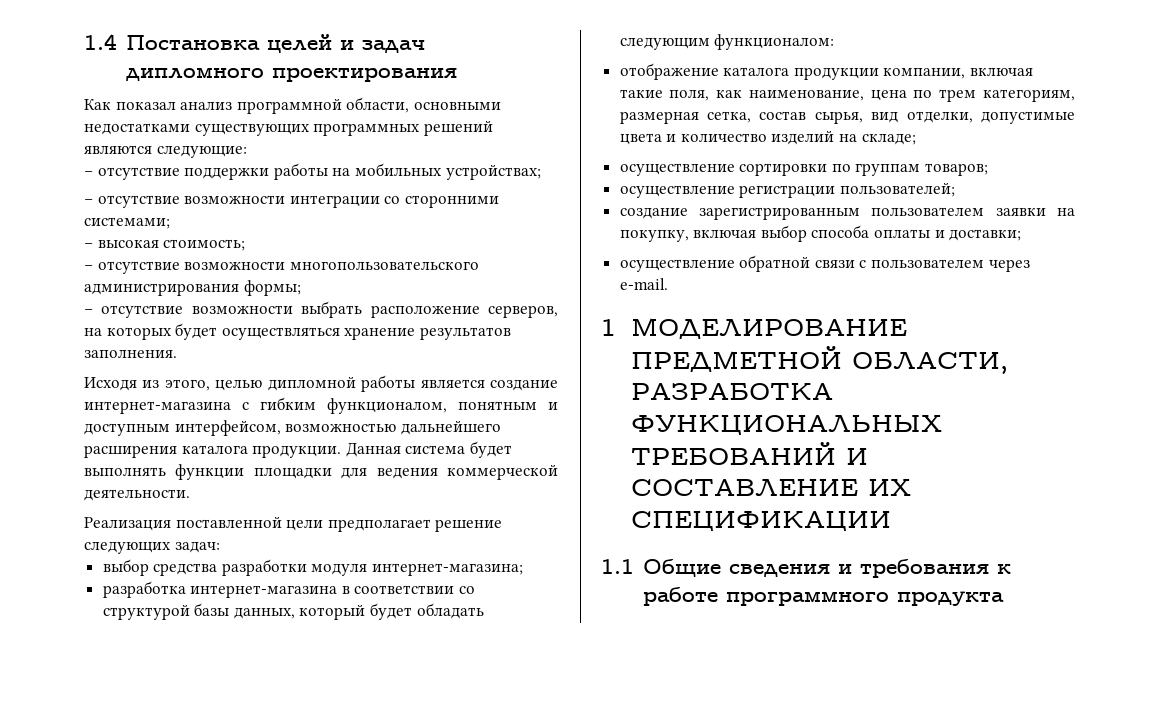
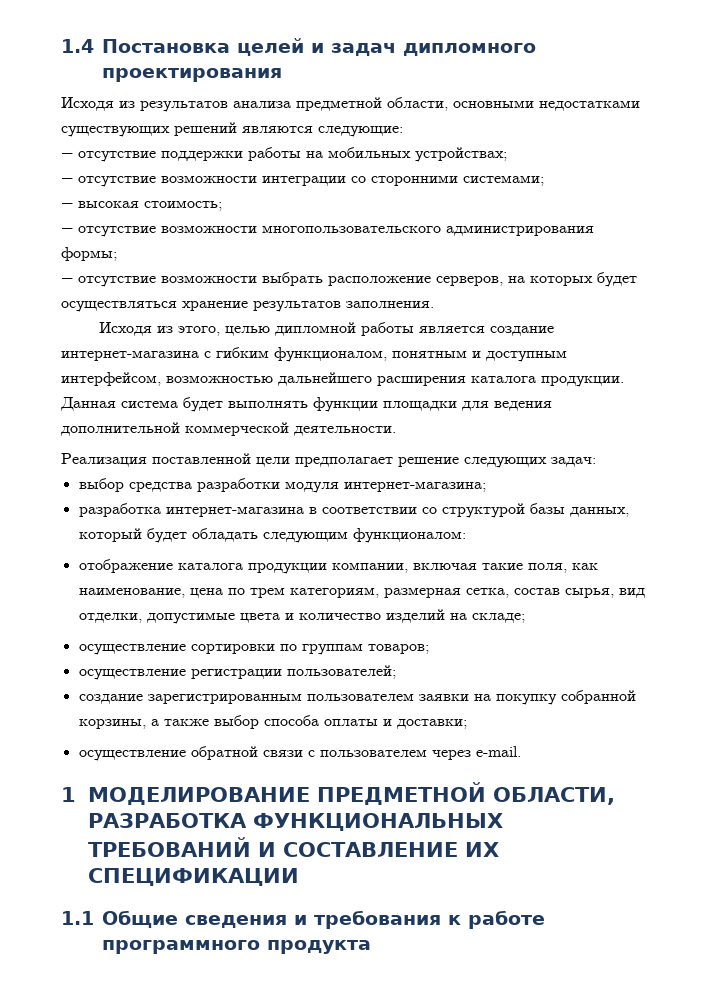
- Как показал анализ программной области, основными недостатками существующих программных решений являются следующие:
+ Исходя из результатов анализа предметной области, основными недостатками существующих решений являются следующие:
- Данная система будет выполнять функции площадки для ведения коммерческой деятельности.
+ Данная система будет выполнять функции площадки для ведения дополнительной коммерческой деятельности.
- создание зарегистрированным пользователем заявки на покупку, включая выбор способа оплаты и доставки;
+ создание зарегистрированным пользователем заявки на покупку собранной корзины, а также выбор способа оплаты и доставки;

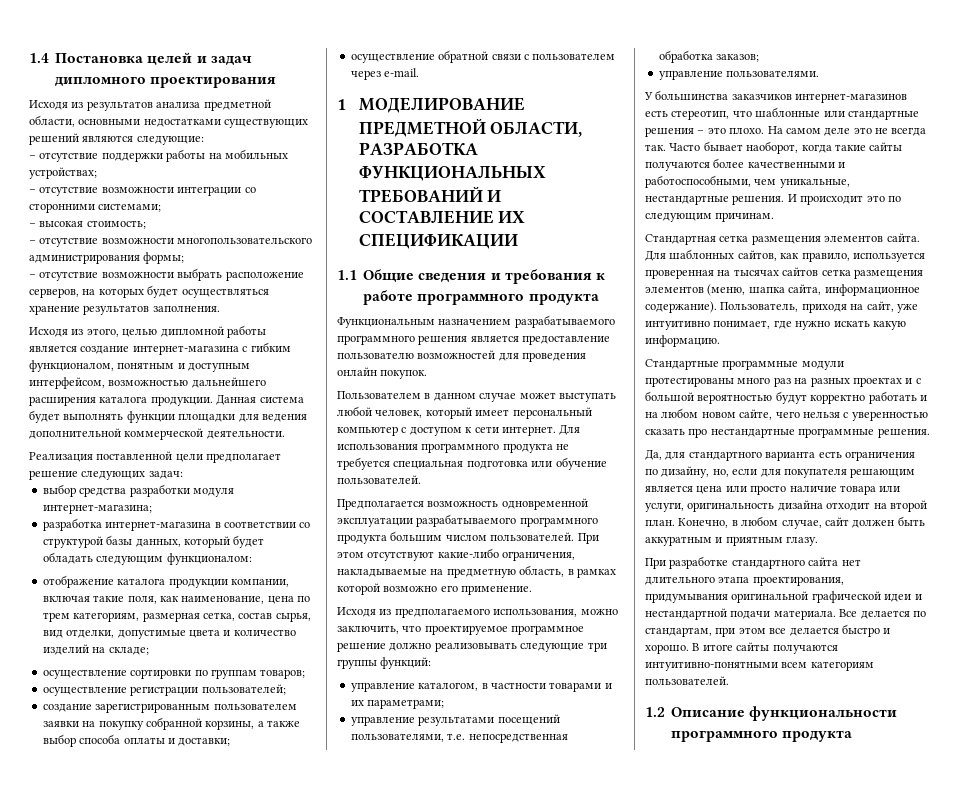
+ Функциональным назначением разрабатываемого программного решения является предоставление пользователю возможностей для проведения онлайн покупок.
+ Пользователем в данном случае может выступать любой человек, который имеет персональный компьютер с доступом к сети интернет. Для использования программного продукта не требуется специальная подготовка или обучение пользователей.
+ Предполагается возможность одновременной эксплуатации разрабатываемого программного продукта большим числом пользователей. При этом отсутствуют какие-либо ограничения, накладываемые на предметную область, в рамках которой возможно его применение.
+ Исходя из предполагаемого использования, можно заключить, что проектируемое программное решение должно реализовывать следующие три группы функций:
+ управление каталогом, в частности товарами и их параметрами;
+ управление результатами посещений пользователями, т.е. непосредственная обработка заказов;
+ управление пользователями.
+ У большинства заказчиков интернет-магазинов есть стереотип, что шаблонные или стандартные решения – это плохо. На самом деле это не всегда так. Часто бывает наоборот, когда такие сайты получаются более качественными и работоспособными, чем уникальные, нестандартные решения. И происходит это по следующим причинам.
+ Стандартная сетка размещения элементов сайта. Для шаблонных сайтов, как правило, используется проверенная на тысячах сайтов сетка размещения элементов (меню, шапка сайта, информационное содержание). Пользователь, приходя на сайт, уже интуитивно понимает, где нужно искать какую информацию.
+ Стандартные программные модули протестированы много раз на разных проектах и с большой вероятностью будут корректно работать и на любом новом сайте, чего нельзя с уверенностью сказать про нестандартные программные решения.
+ Да, для стандартного варианта есть ограничения по дизайну, но, если для покупателя решающим является цена или просто наличие товара или услуги, оригинальность дизайна отходит на второй план. Конечно, в любом случае, сайт должен быть аккуратным и приятным глазу.
+ При разработке стандартного сайта нет длительного этапа проектирования, придумывания оригинальной графической идеи и нестандартной подачи материала. Все делается по стандартам, при этом все делается быстро и хорошо. В итоге сайты получаются интуитивно-понятными всем категориям пользователей.
+ 1.2 Описание функциональности программного продукта

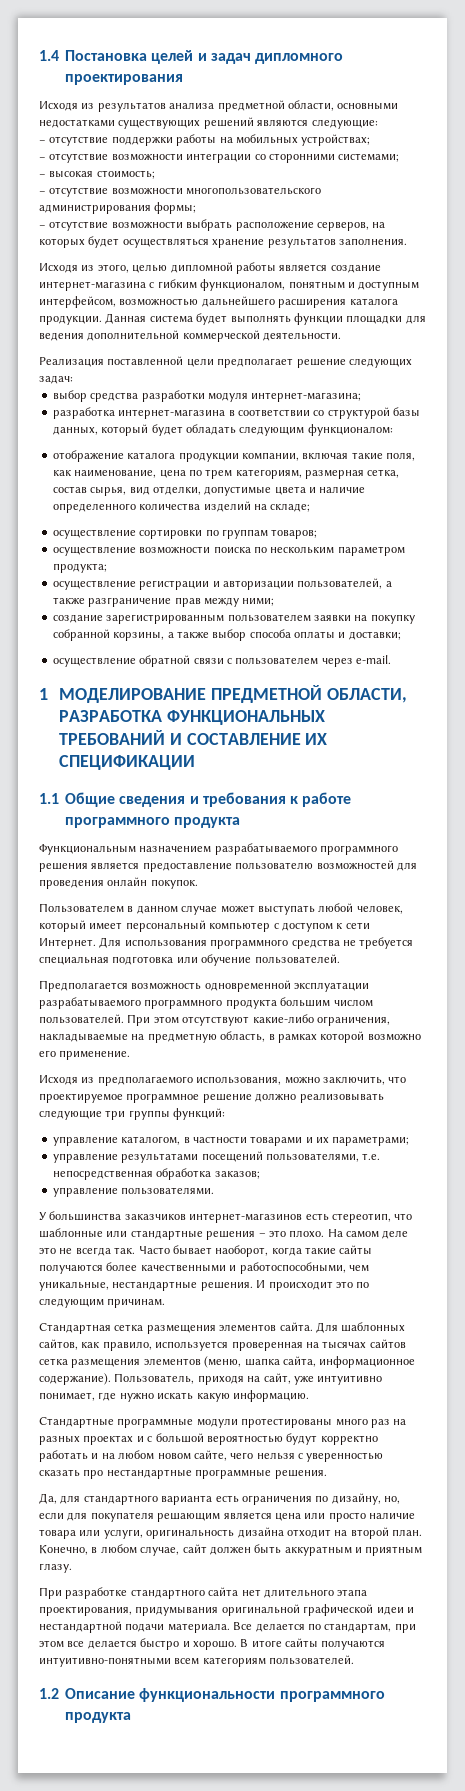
- отображение каталога продукции компании, включая такие поля, как наименование, цена по трем категориям, размерная сетка, состав сырья, вид отделки, допустимые цвета и количество изделий на складе;
+ отображение каталога продукции компании, включая такие поля, как наименование, цена по трем категориям, размерная сетка, состав сырья, вид отделки, допустимые цвета и наличие определенного количества изделий на складе;
- осуществление регистрации пользователей;
+ осуществление возможности поиска по нескольким параметром продукта;
+ осуществление регистрации и авторизации пользователей, а также разграничение прав между ними;
- Пользователем в данном случае может выступать любой человек, который имеет персональный компьютер с доступом к сети интернет.
+ Пользователем в данном случае может выступать любой человек, который имеет персональный компьютер с доступом к сети Интернет.
- Для использования программного продукта не требуется специальная подготовка или обучение пользователей.
+ Для использования программного средства не требуется специальная подготовка или обучение пользователей.

